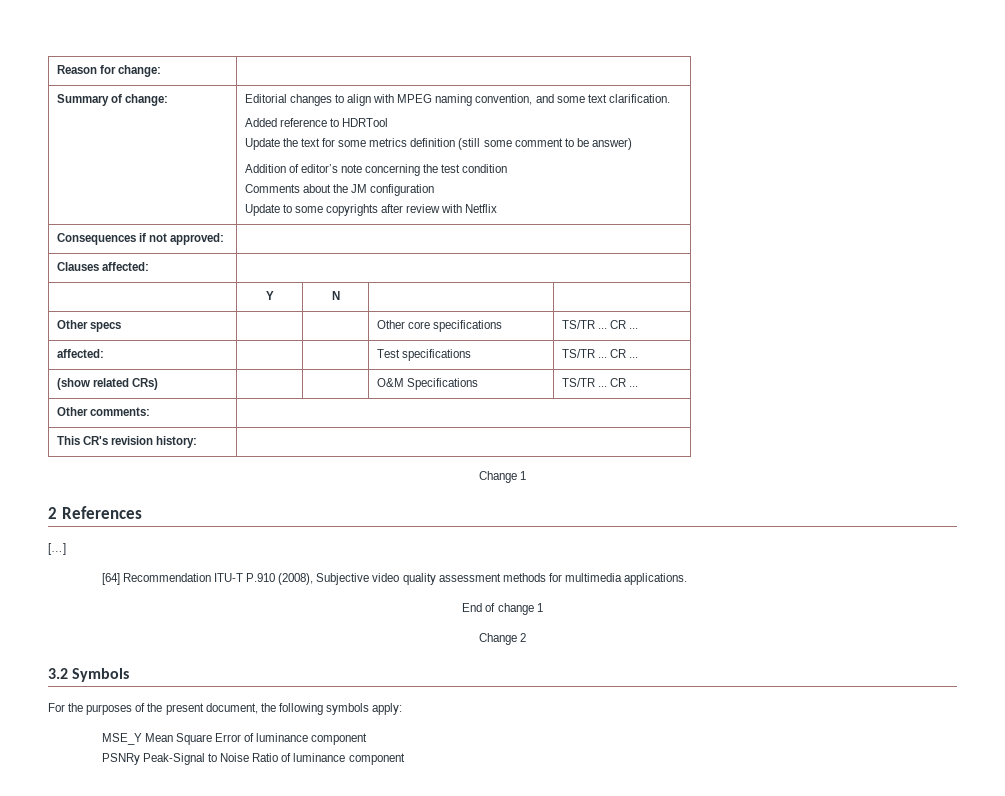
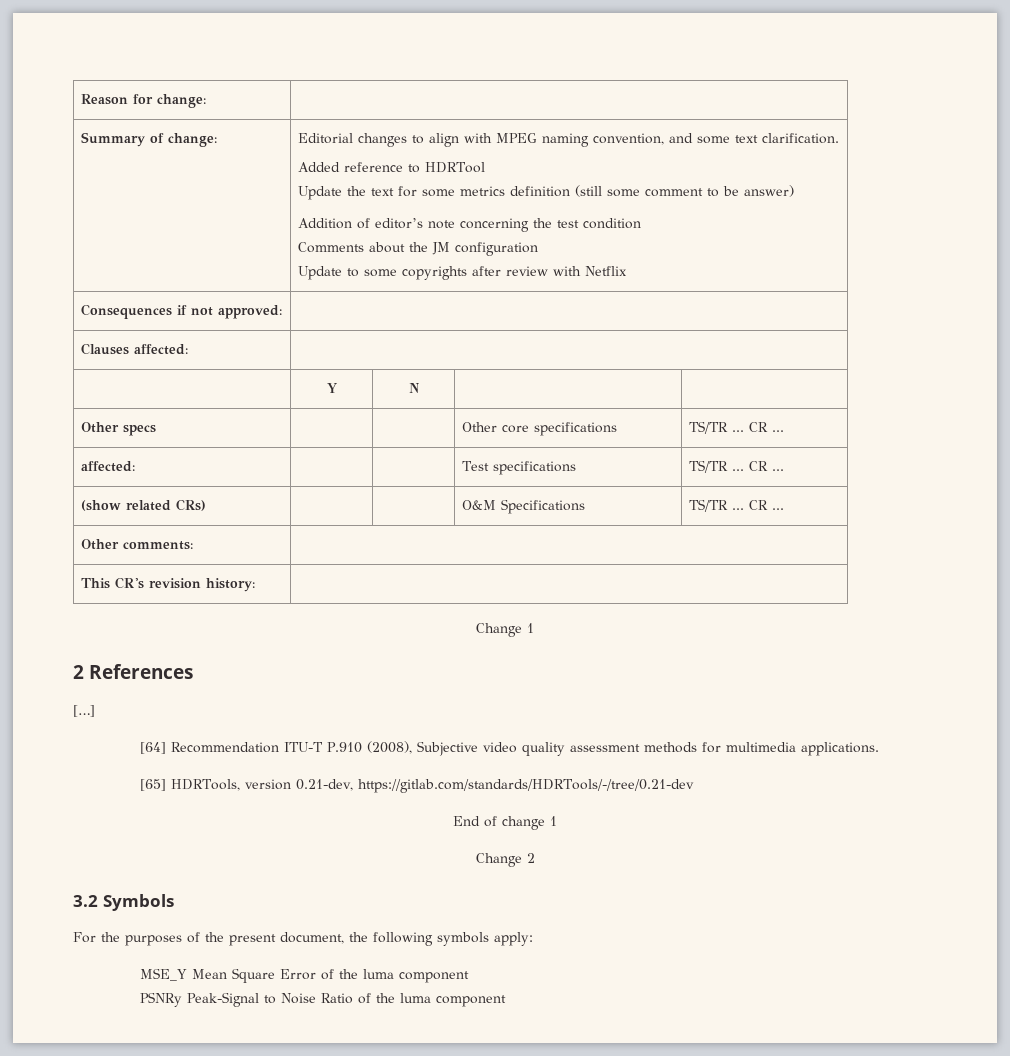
+ [65] HDRTools, version 0.21-dev, https://gitlab.com/standards/HDRTools/-/tree/0.21-dev
- MSE_Y Mean Square Error of luminance component
+ MSE_Y Mean Square Error of the luma component
- PSNRy Peak-Signal to Noise Ratio of luminance component
+ PSNRy Peak-Signal to Noise Ratio of the luma component

